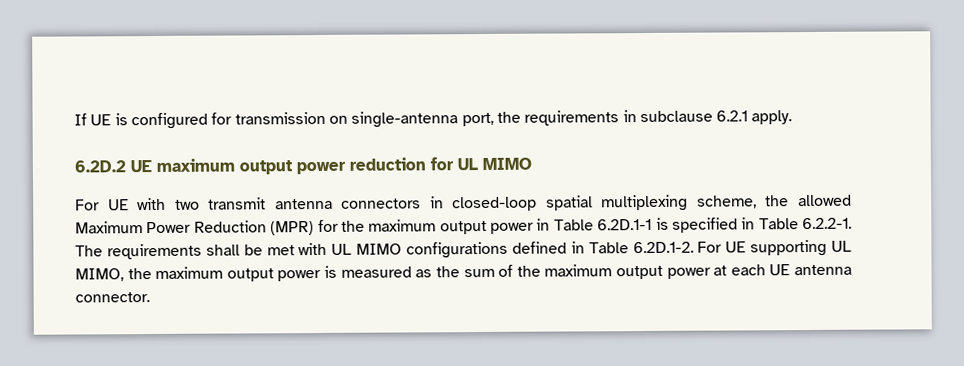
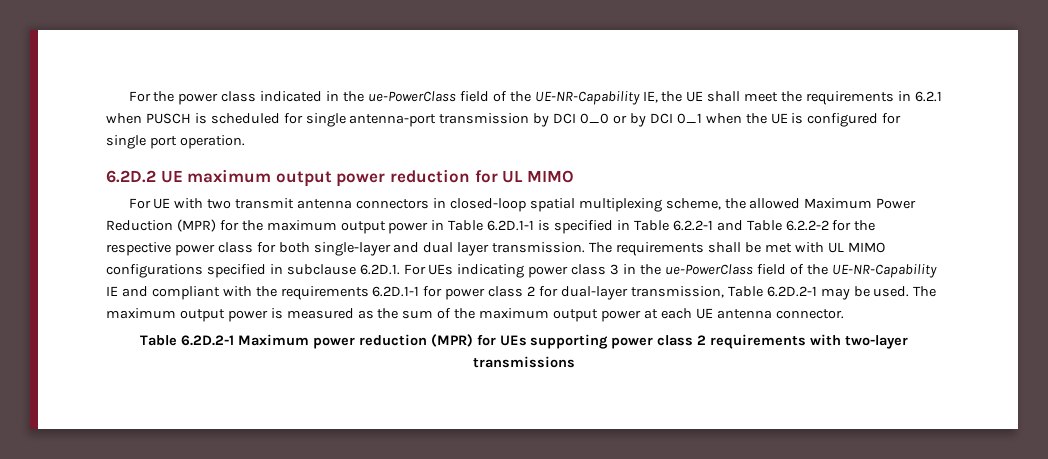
- If UE is configured for transmission on single-antenna port, the requirements in subclause 6.2.1 apply.
+ For the power class indicated in the ue-PowerClass field of the UE-NR-Capability IE, the UE shall meet the requirements in 6.2.1 when PUSCH is scheduled for single antenna-port transmission by DCI 0_0 or by DCI 0_1 when the UE is configured for single port operation.
- For UE with two transmit antenna connectors in closed-loop spatial multiplexing scheme, the allowed Maximum Power Reduction (MPR) for the maximum output power in Table 6.2D.1-1 is specified in Table 6.2.2-1. The requirements shall be met with UL MIMO configurations defined in Table 6.2D.1-2. For UE supporting UL MIMO, the maximum output power is measured as the sum of the maximum output power at each UE antenna connector.
+ For UE with two transmit antenna connectors in closed-loop spatial multiplexing scheme, the allowed Maximum Power Reduction (MPR) for the maximum output power in Table 6.2D.1-1 is specified in Table 6.2.2-1 and Table 6.2.2-2 for the respective power class for both single-layer and dual layer transmission. The requirements shall be met with UL MIMO configurations specified in subclause 6.2D.1. For UEs indicating power class 3 in the ue-PowerClass field of the UE-NR-Capability IE and compliant with the requirements 6.2D.1-1 for power class 2 for dual-layer transmission, Table 6.2D.2-1 may be used. The maximum output power is measured as the sum of the maximum output power at each UE antenna connector.
+ Table 6.2D.2-1 Maximum power reduction (MPR) for UEs supporting power class 2 requirements with two-layer transmissions

